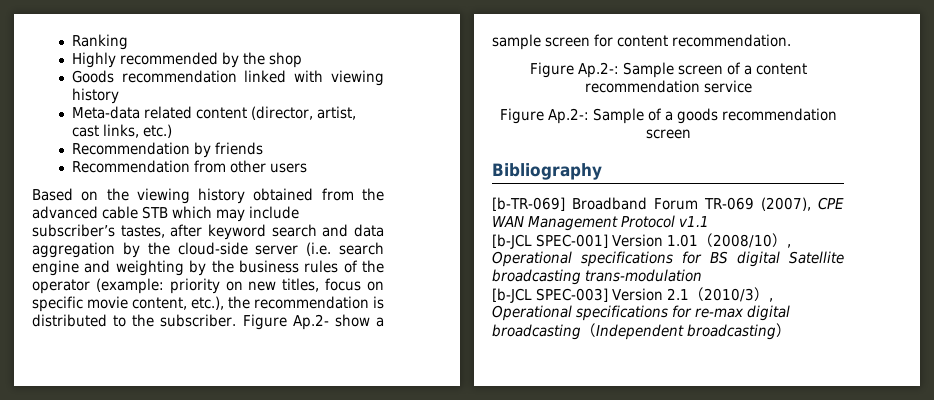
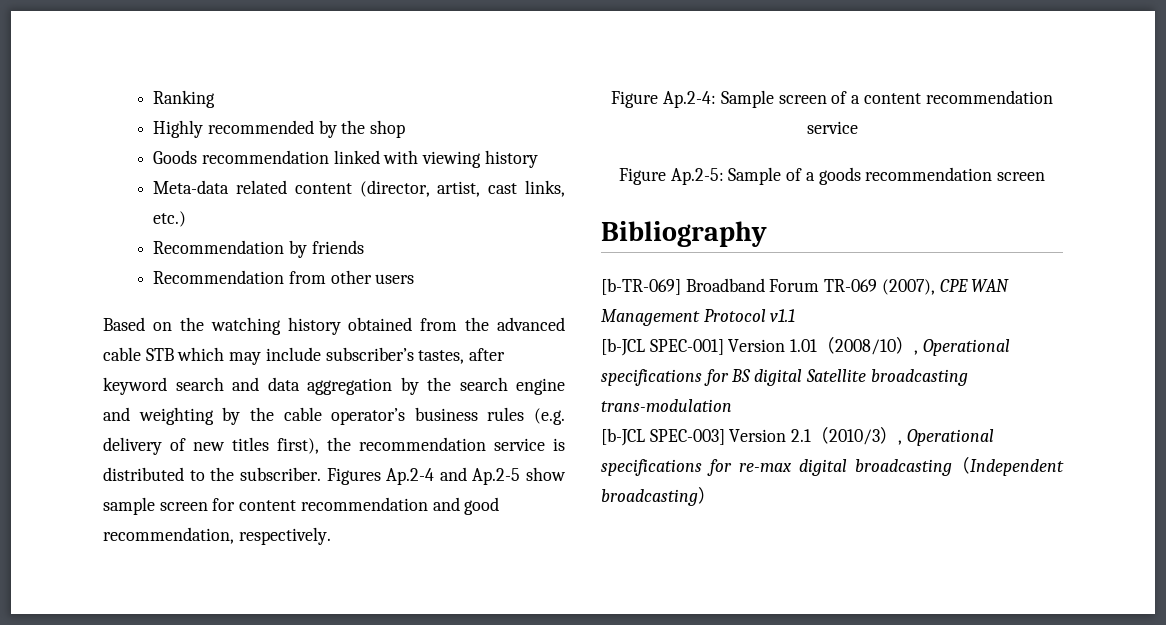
- Based on the viewing history obtained from the advanced cable STB which may include subscriber’s tastes, after keyword search and data aggregation by the cloud-side server (i.e. search engine and weighting by the business rules of the operator (example: priority on new titles, focus on specific movie content, etc.), the recommendation is distributed to the subscriber.
+ Based on the watching history obtained from the advanced cable STB which may include subscriber’s tastes, after keyword search and data aggregation by the search engine and weighting by the cable operator’s business rules (e.g. delivery of new titles first), the recommendation service is distributed to the subscriber.
- Figure Ap.2- show a sample screen for content recommendation.
- Figure Ap.2-: Sample screen of a content recommendation service
+ Figures Ap.2-4 and Ap.2-5 show sample screen for content recommendation and good recommendation, respectively.
+ Figure Ap.2-4: Sample screen of a content recommendation service
- Figure Ap.2-: Sample of a goods recommendation screen
+ Figure Ap.2-5: Sample of a goods recommendation screen

